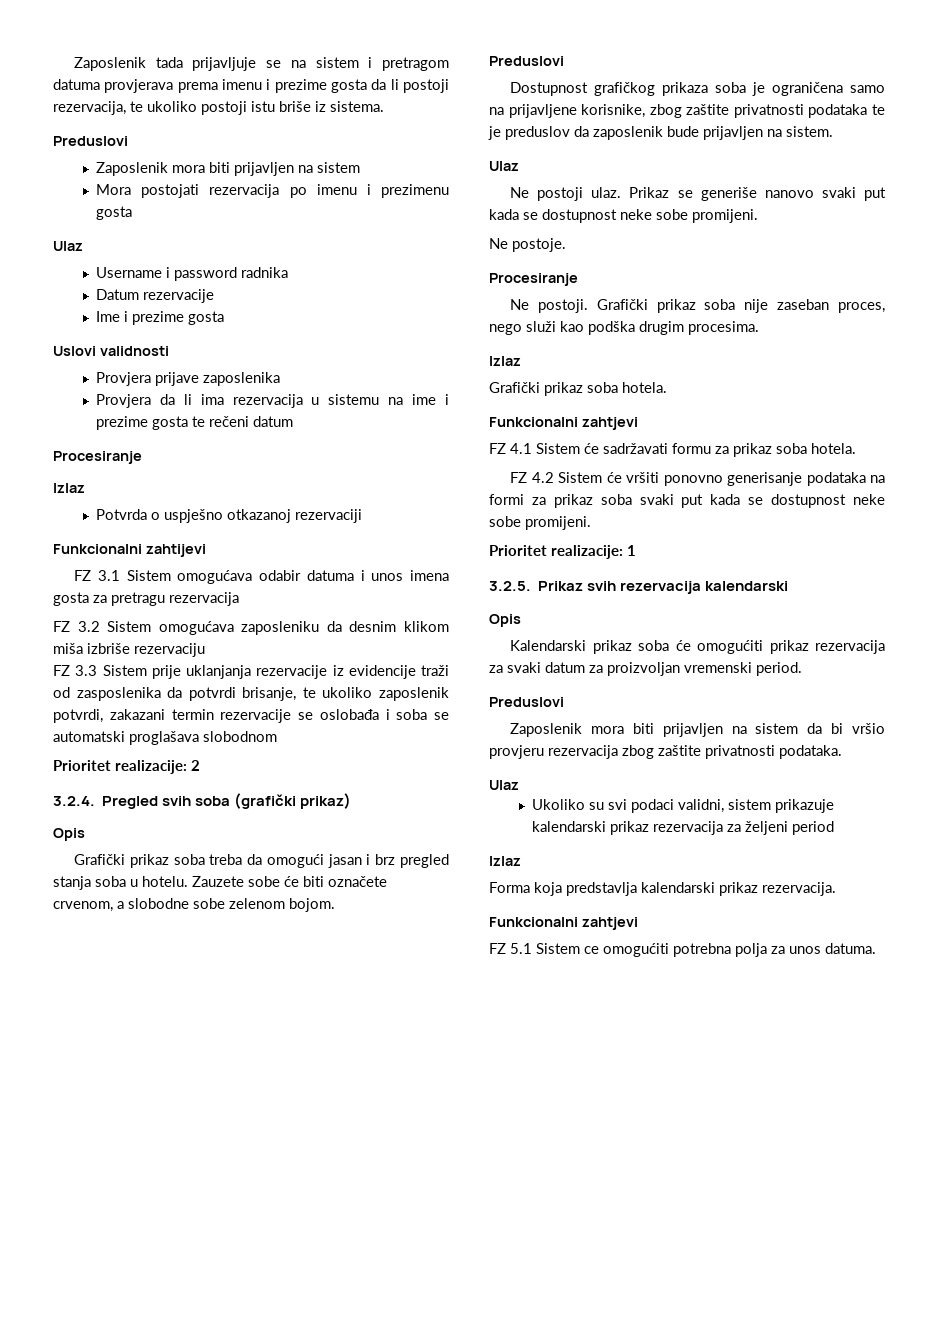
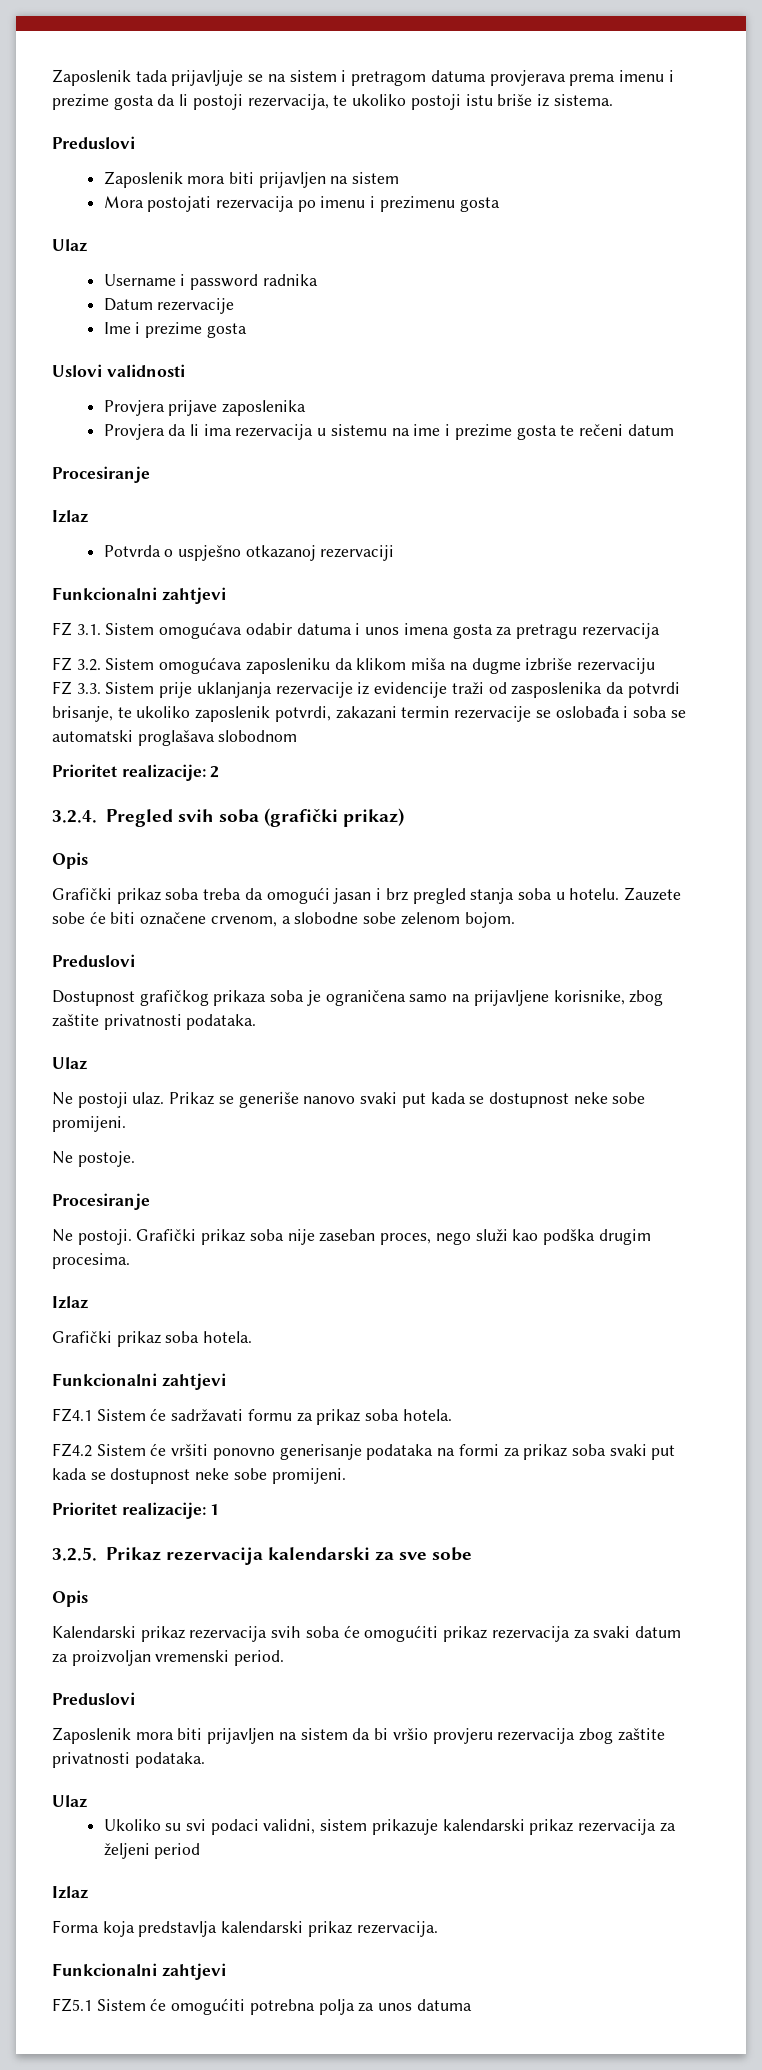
  Potvrda o uspješno otkazanoj rezervaciji
- Funkcionalni zahtijevi
- FZ 3.1 Sistem omogućava odabir datuma i unos imena gosta za pretragu rezervacija
+ Funkcionalni zahtjevi
+ FZ 3.1. Sistem omogućava odabir datuma i unos imena gosta za pretragu rezervacija
- FZ 3.2 Sistem omogućava zaposleniku da desnim klikom miša izbriše rezervaciju
+ FZ 3.2. Sistem omogućava zaposleniku da klikom miša na dugme izbriše rezervaciju
- FZ 3.3 Sistem prije uklanjanja rezervacije iz evidencije traži od zasposlenika da potvrdi brisanje, te ukoliko zaposlenik potvrdi, zakazani termin rezervacije se oslobađa i soba se automatski proglašava slobodnom
+ FZ 3.3. Sistem prije uklanjanja rezervacije iz evidencije traži od zasposlenika da potvrdi brisanje, te ukoliko zaposlenik potvrdi, zakazani termin rezervacije se oslobađa i soba se automatski proglašava slobodnom
- Zauzete sobe će biti označete crvenom, a slobodne sobe zelenom bojom.
+ Zauzete sobe će biti označene crvenom, a slobodne sobe zelenom bojom.
- Dostupnost grafičkog prikaza soba je ograničena samo na prijavljene korisnike, zbog zaštite privatnosti podataka te je preduslov da zaposlenik bude prijavljen na sistem.
+ Dostupnost grafičkog prikaza soba je ograničena samo na prijavljene korisnike, zbog zaštite privatnosti podataka.
- FZ 4.1 Sistem će sadržavati formu za prikaz soba hotela.
+ FZ4.1 Sistem će sadržavati formu za prikaz soba hotela.
- FZ 4.2 Sistem će vršiti ponovno generisanje podataka na formi za prikaz soba svaki put kada se dostupnost neke sobe promijeni.
+ FZ4.2 Sistem će vršiti ponovno generisanje podataka na formi za prikaz soba svaki put kada se dostupnost neke sobe promijeni.
- 3.2.5. Prikaz svih rezervacija kalendarski
+ 3.2.5. Prikaz rezervacija kalendarski za sve sobe
- Kalendarski prikaz soba će omogućiti prikaz rezervacija za svaki datum za proizvoljan vremenski period.
+ Kalendarski prikaz rezervacija svih soba će omogućiti prikaz rezervacija za svaki datum za proizvoljan vremenski period.
- FZ 5.1 Sistem ce omogućiti potrebna polja za unos datuma.
+ FZ5.1 Sistem će omogućiti potrebna polja za unos datuma

